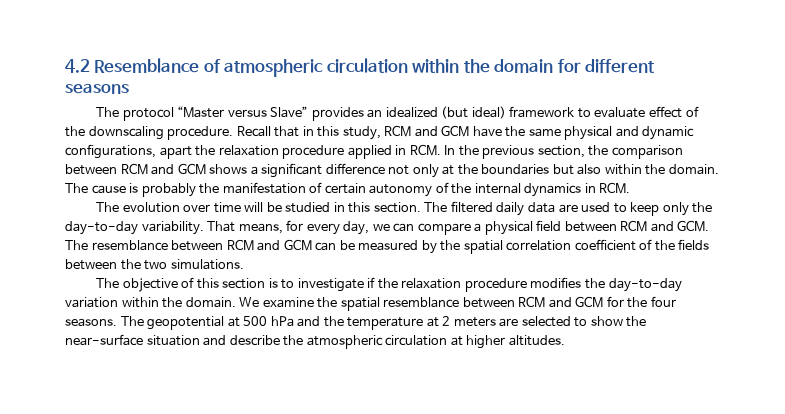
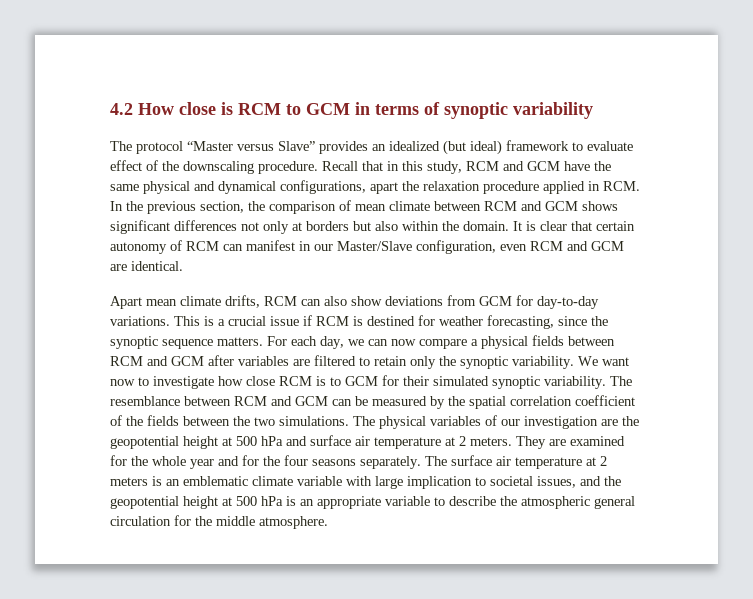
- 4.2 Resemblance of atmospheric circulation within the domain for different seasons
+ 4.2 How close is RCM to GCM in terms of synoptic variability
- Recall that in this study, RCM and GCM have the same physical and dynamic configurations, apart the relaxation procedure applied in RCM. In the previous section, the comparison between RCM and GCM shows a significant difference not only at the boundaries but also within the domain.
+ Recall that in this study, RCM and GCM have the same physical and dynamical configurations, apart the relaxation procedure applied in RCM. In the previous section, the comparison of mean climate between RCM and GCM shows significant differences not only at borders but also within the domain.
- The cause is probably the manifestation of certain autonomy of the internal dynamics in RCM.
- The evolution over time will be studied in this section. The filtered daily data are used to keep only the day-to-day variability. That means, for every day, we can compare a physical field between RCM and GCM. The resemblance between RCM and GCM can be measured by the spatial correlation coefficient of the fields between the two simulations.
- The objective of this section is to investigate if the relaxation procedure modifies the day-to-day variation within the domain. We examine the spatial resemblance between RCM and GCM for the four seasons. The geopotential at 500 hPa and the temperature at 2 meters are selected to show the near-surface situation and describe the atmospheric circulation at higher altitudes.
+ It is clear that certain autonomy of RCM can manifest in our Master/Slave configuration, even RCM and GCM are identical.
+ Apart mean climate drifts, RCM can also show deviations from GCM for day-to-day variations. This is a crucial issue if RCM is destined for weather forecasting, since the synoptic sequence matters. For each day, we can now compare a physical fields between RCM and GCM after variables are filtered to retain only the synoptic variability. We want now to investigate how close RCM is to GCM for their simulated synoptic variability. The resemblance between RCM and GCM can be measured by the spatial correlation coefficient of the fields between the two simulations. The physical variables of our investigation are the geopotential height at 500 hPa and surface air temperature at 2 meters. They are examined for the whole year and for the four seasons separately. The surface air temperature at 2 meters is an emblematic climate variable with large implication to societal issues, and the geopotential height at 500 hPa is an appropriate variable to describe the atmospheric general circulation for the middle atmosphere.

